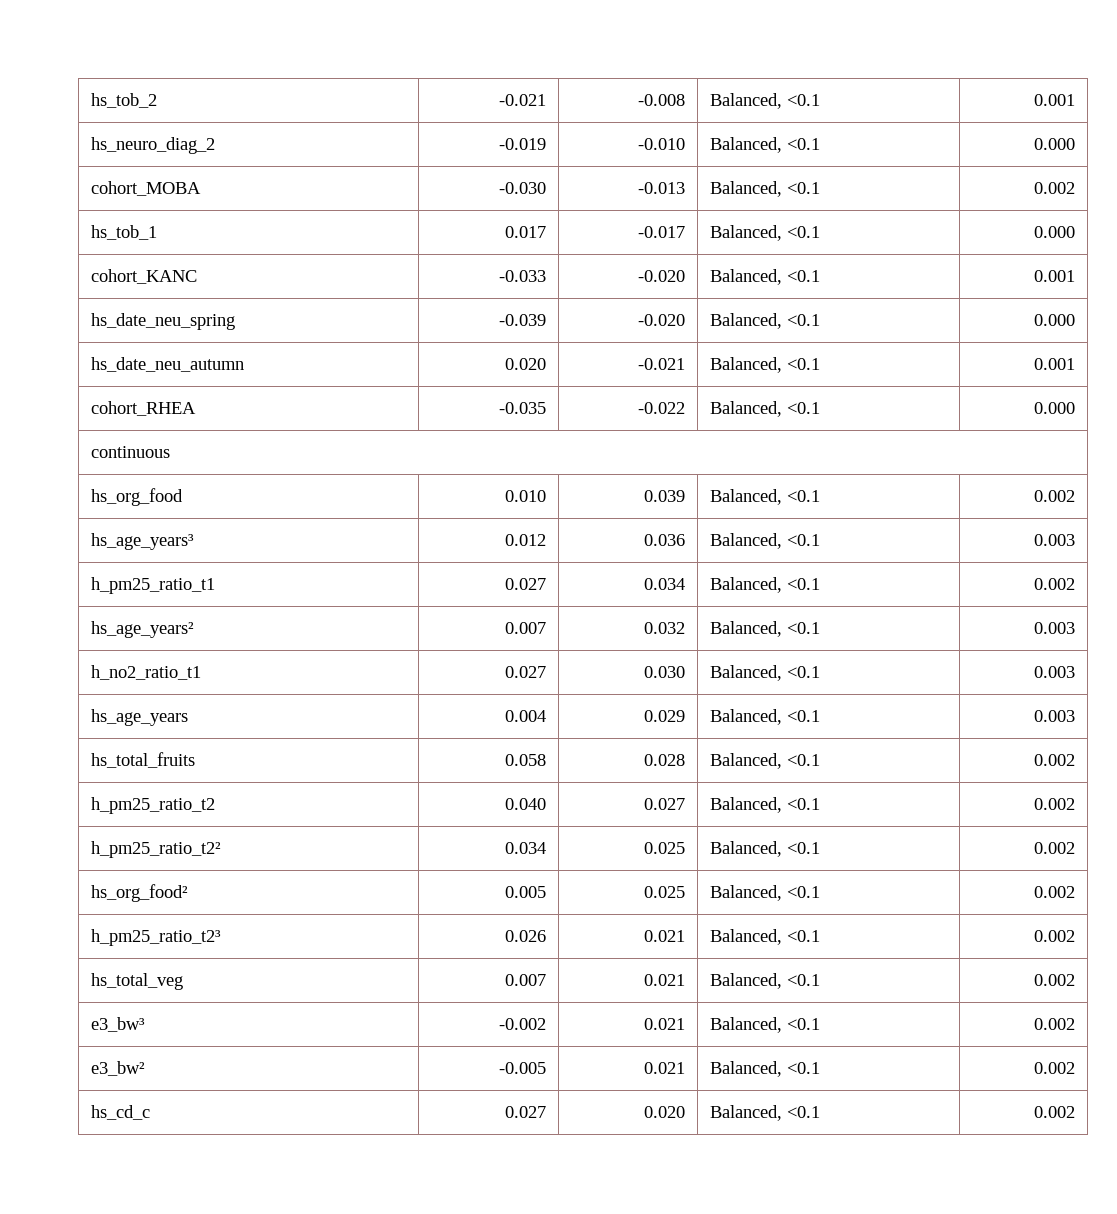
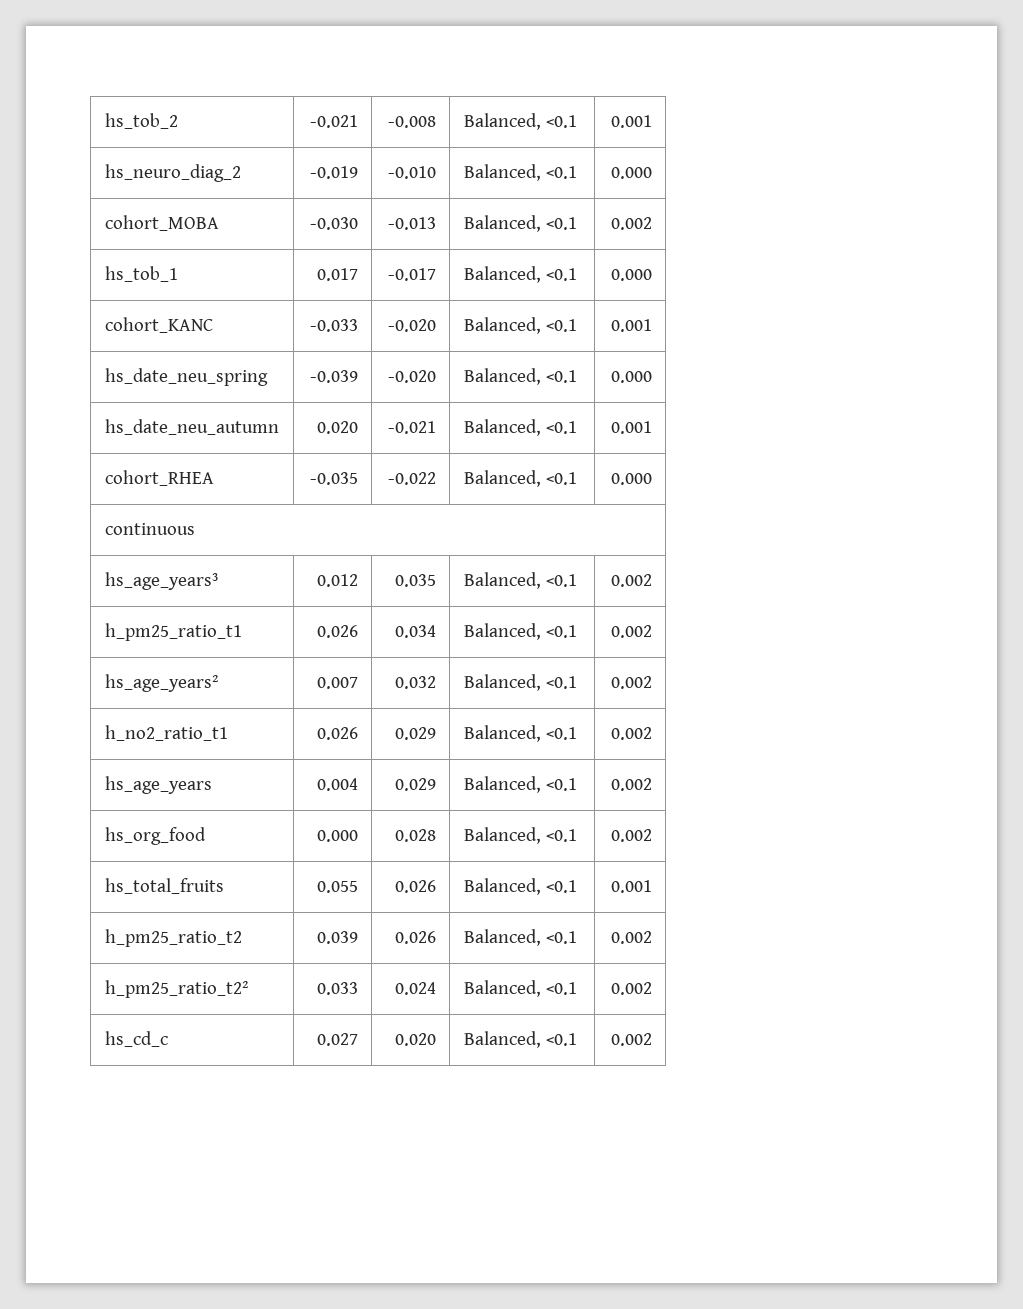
- hs_org_food | 0.010 | 0.039 | Balanced, <0.1 | 0.002
- hs_age_years³ | 0.012 | 0.036 | Balanced, <0.1 | 0.003
+ hs_age_years³ | 0.012 | 0.035 | Balanced, <0.1 | 0.002
- h_pm25_ratio_t1 | 0.027 | 0.034 | Balanced, <0.1 | 0.002
+ h_pm25_ratio_t1 | 0.026 | 0.034 | Balanced, <0.1 | 0.002
- hs_age_years² | 0.007 | 0.032 | Balanced, <0.1 | 0.003
+ hs_age_years² | 0.007 | 0.032 | Balanced, <0.1 | 0.002
- h_no2_ratio_t1 | 0.027 | 0.030 | Balanced, <0.1 | 0.003
+ h_no2_ratio_t1 | 0.026 | 0.029 | Balanced, <0.1 | 0.002
- hs_age_years | 0.004 | 0.029 | Balanced, <0.1 | 0.003
- hs_total_fruits | 0.058 | 0.028 | Balanced, <0.1 | 0.002
+ hs_age_years | 0.004 | 0.029 | Balanced, <0.1 | 0.002
+ hs_org_food | 0.000 | 0.028 | Balanced, <0.1 | 0.002
+ hs_total_fruits | 0.055 | 0.026 | Balanced, <0.1 | 0.001
- h_pm25_ratio_t2 | 0.040 | 0.027 | Balanced, <0.1 | 0.002
+ h_pm25_ratio_t2 | 0.039 | 0.026 | Balanced, <0.1 | 0.002
- h_pm25_ratio_t2² | 0.034 | 0.025 | Balanced, <0.1 | 0.002
- hs_org_food² | 0.005 | 0.025 | Balanced, <0.1 | 0.002
- h_pm25_ratio_t2³ | 0.026 | 0.021 | Balanced, <0.1 | 0.002
- hs_total_veg | 0.007 | 0.021 | Balanced, <0.1 | 0.002
- e3_bw³ | -0.002 | 0.021 | Balanced, <0.1 | 0.002
- e3_bw² | -0.005 | 0.021 | Balanced, <0.1 | 0.002
+ h_pm25_ratio_t2² | 0.033 | 0.024 | Balanced, <0.1 | 0.002

